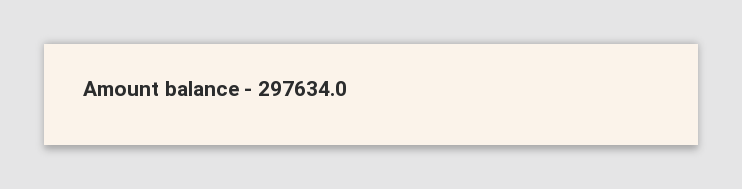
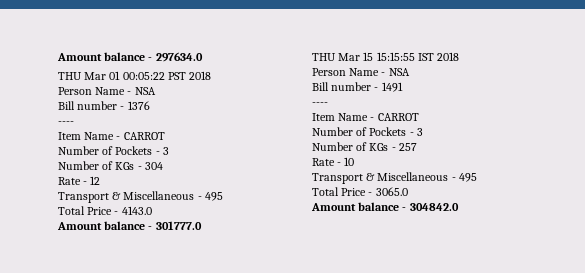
+ THU Mar 01 00:05:22 PST 2018
+ Person Name - NSA
+ Bill number - 1376
+ ----
+ Item Name - CARROT
+ Number of Pockets - 3
+ Number of KGs - 304
+ Rate - 12
+ Transport & Miscellaneous - 495
+ Total Price - 4143.0
+ Amount balance - 301777.0
+ THU Mar 15 15:15:55 IST 2018
+ Person Name - NSA
+ Bill number - 1491
+ ----
+ Item Name - CARROT
+ Number of Pockets - 3
+ Number of KGs - 257
+ Rate - 10
+ Transport & Miscellaneous - 495
+ Total Price - 3065.0
+ Amount balance - 304842.0

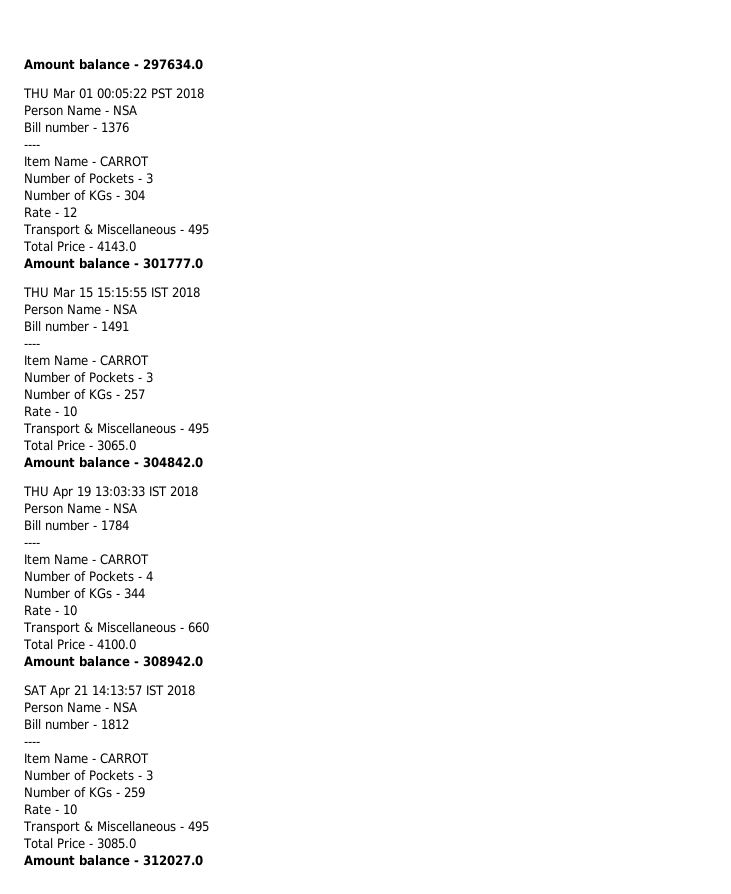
+ THU Apr 19 13:03:33 IST 2018
+ Person Name - NSA
+ Bill number - 1784
+ ----
+ Item Name - CARROT
+ Number of Pockets - 4
+ Number of KGs - 344
+ Rate - 10
+ Transport & Miscellaneous - 660
+ Total Price - 4100.0
+ Amount balance - 308942.0
+ SAT Apr 21 14:13:57 IST 2018
+ Person Name - NSA
+ Bill number - 1812
+ ----
+ Item Name - CARROT
+ Number of Pockets - 3
+ Number of KGs - 259
+ Rate - 10
+ Transport & Miscellaneous - 495
+ Total Price - 3085.0
+ Amount balance - 312027.0

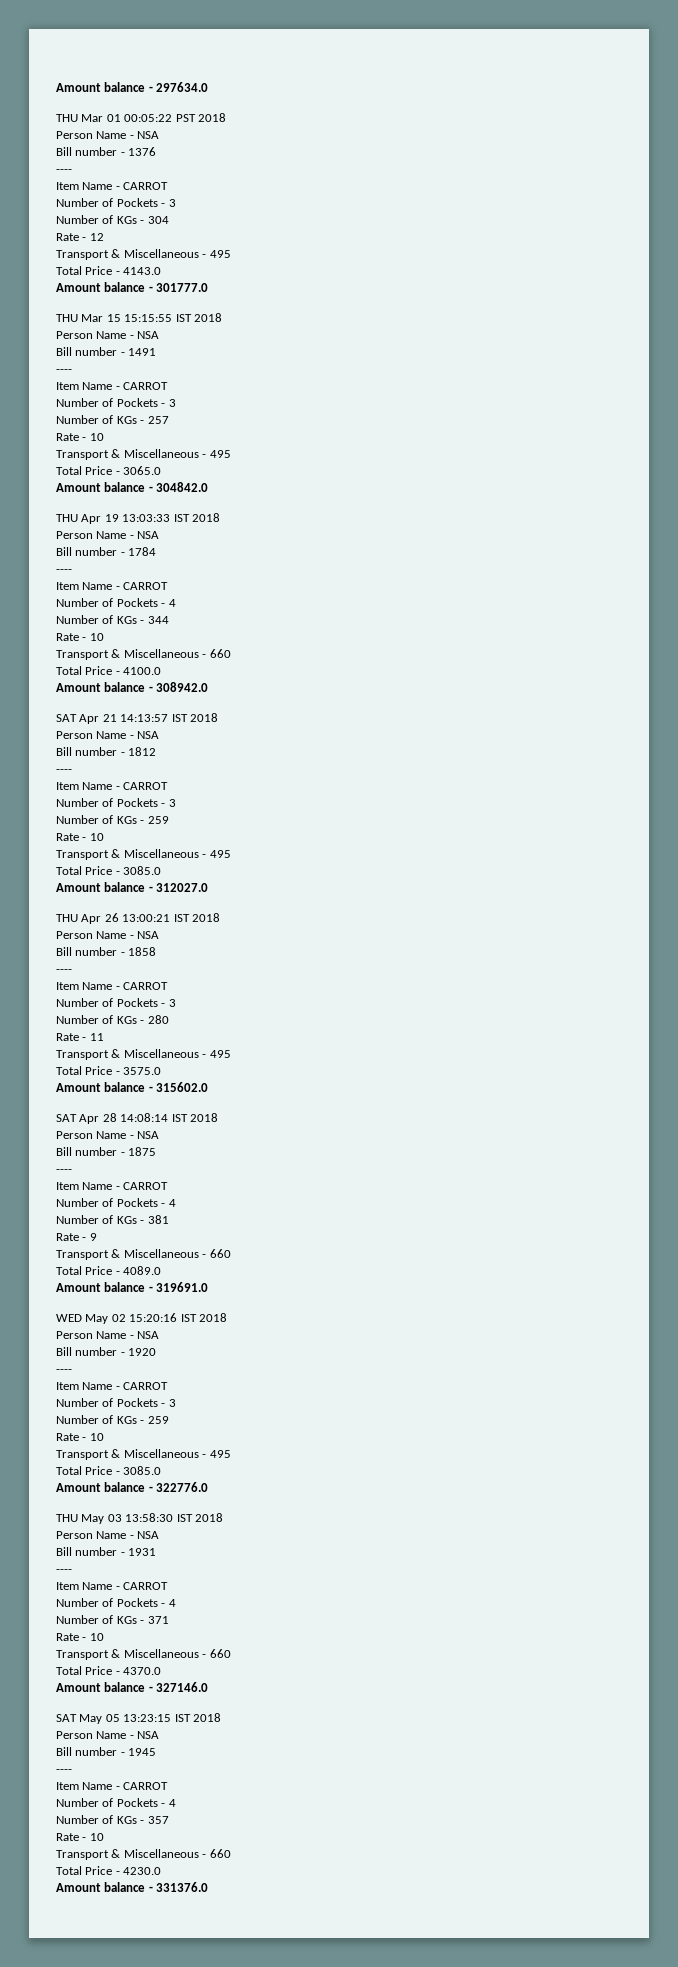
+ THU Apr 26 13:00:21 IST 2018
+ Person Name - NSA
+ Bill number - 1858
+ ----
+ Item Name - CARROT
+ Number of Pockets - 3
+ Number of KGs - 280
+ Rate - 11
+ Transport & Miscellaneous - 495
+ Total Price - 3575.0
+ Amount balance - 315602.0
+ SAT Apr 28 14:08:14 IST 2018
+ Person Name - NSA
+ Bill number - 1875
+ ----
+ Item Name - CARROT
+ Number of Pockets - 4
+ Number of KGs - 381
+ Rate - 9
+ Transport & Miscellaneous - 660
+ Total Price - 4089.0
+ Amount balance - 319691.0
+ WED May 02 15:20:16 IST 2018
+ Person Name - NSA
+ Bill number - 1920
+ ----
+ Item Name - CARROT
+ Number of Pockets - 3
+ Number of KGs - 259
+ Rate - 10
+ Transport & Miscellaneous - 495
+ Total Price - 3085.0
+ Amount balance - 322776.0
+ THU May 03 13:58:30 IST 2018
+ Person Name - NSA
+ Bill number - 1931
+ ----
+ Item Name - CARROT
+ Number of Pockets - 4
+ Number of KGs - 371
+ Rate - 10
+ Transport & Miscellaneous - 660
+ Total Price - 4370.0
+ Amount balance - 327146.0
+ SAT May 05 13:23:15 IST 2018
+ Person Name - NSA
+ Bill number - 1945
+ ----
+ Item Name - CARROT
+ Number of Pockets - 4
+ Number of KGs - 357
+ Rate - 10
+ Transport & Miscellaneous - 660
+ Total Price - 4230.0
+ Amount balance - 331376.0

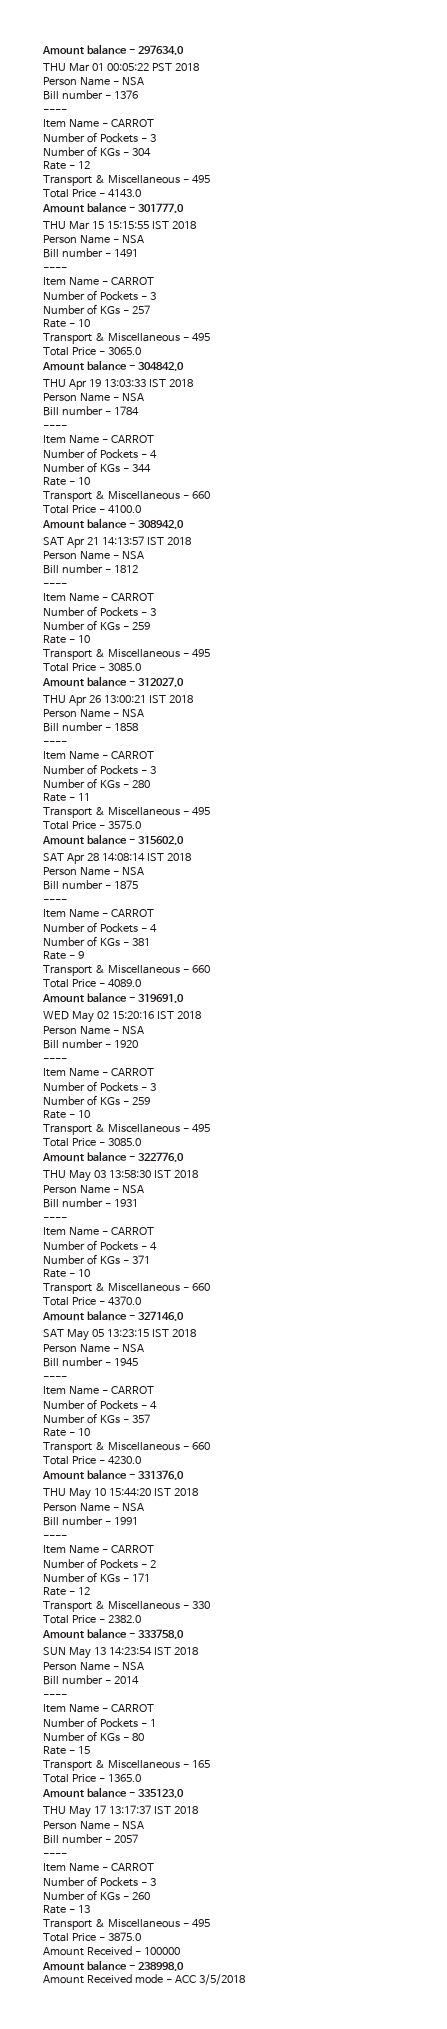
+ THU May 10 15:44:20 IST 2018
+ Person Name - NSA
+ Bill number - 1991
+ ----
+ Item Name - CARROT
+ Number of Pockets - 2
+ Number of KGs - 171
+ Rate - 12
+ Transport & Miscellaneous - 330
+ Total Price - 2382.0
+ Amount balance - 333758.0
+ SUN May 13 14:23:54 IST 2018
+ Person Name - NSA
+ Bill number - 2014
+ ----
+ Item Name - CARROT
+ Number of Pockets - 1
+ Number of KGs - 80
+ Rate - 15
+ Transport & Miscellaneous - 165
+ Total Price - 1365.0
+ Amount balance - 335123.0
+ THU May 17 13:17:37 IST 2018
+ Person Name - NSA
+ Bill number - 2057
+ ----
+ Item Name - CARROT
+ Number of Pockets - 3
+ Number of KGs - 260
+ Rate - 13
+ Transport & Miscellaneous - 495
+ Total Price - 3875.0
+ Amount Received - 100000
+ Amount balance - 238998.0
+ Amount Received mode - ACC 3/5/2018

